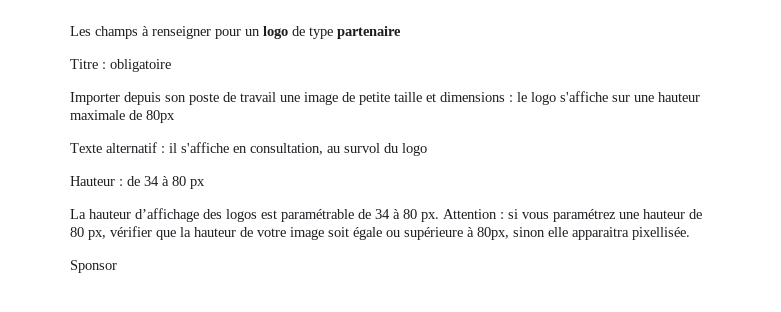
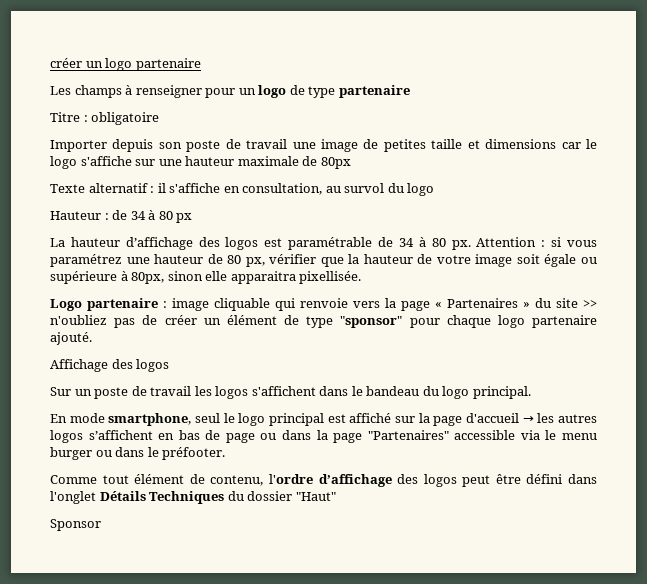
+ créer un logo partenaire
- Importer depuis son poste de travail une image de petite taille et dimensions : le logo s'affiche sur une hauteur maximale de 80px
+ Importer depuis son poste de travail une image de petites taille et dimensions car le logo s'affiche sur une hauteur maximale de 80px
+ Logo partenaire : image cliquable qui renvoie vers la page « Partenaires » du site >> n'oubliez pas de créer un élément de type "sponsor" pour chaque logo partenaire ajouté.
+ Affichage des logos
+ Sur un poste de travail les logos s'affichent dans le bandeau du logo principal.
+ En mode smartphone, seul le logo principal est affiché sur la page d'accueil → les autres logos s’affichent en bas de page ou dans la page "Partenaires" accessible via le menu burger ou dans le préfooter.
+ Comme tout élément de contenu, l'ordre d’affichage des logos peut être défini dans l'onglet Détails Techniques du dossier "Haut"

